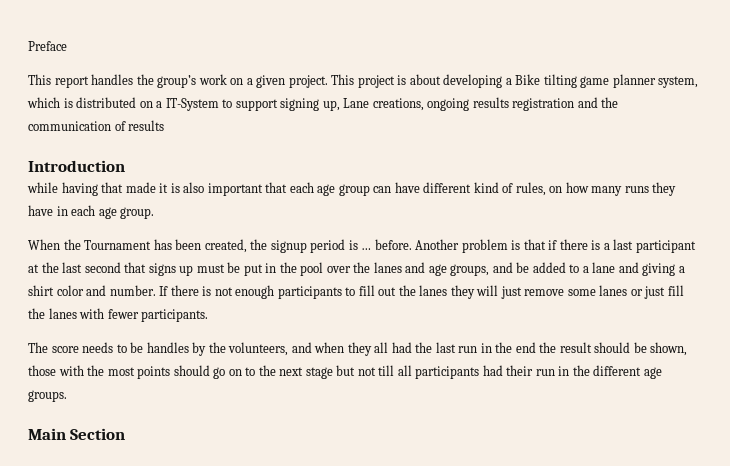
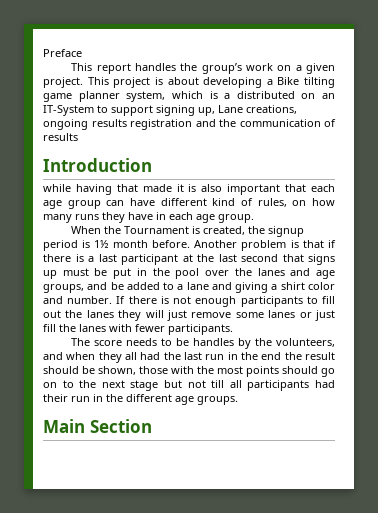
- This project is about developing a Bike tilting game planner system, which is distributed on a IT-System to support signing up, Lane creations, ongoing results registration and the communication of results
+ This project is about developing a Bike tilting game planner system, which is a distributed on an IT-System to support signing up, Lane creations, ongoing results registration and the communication of results
- When the Tournament has been created, the signup period is … before.
+ When the Tournament is created, the signup period is 1½ month before.

